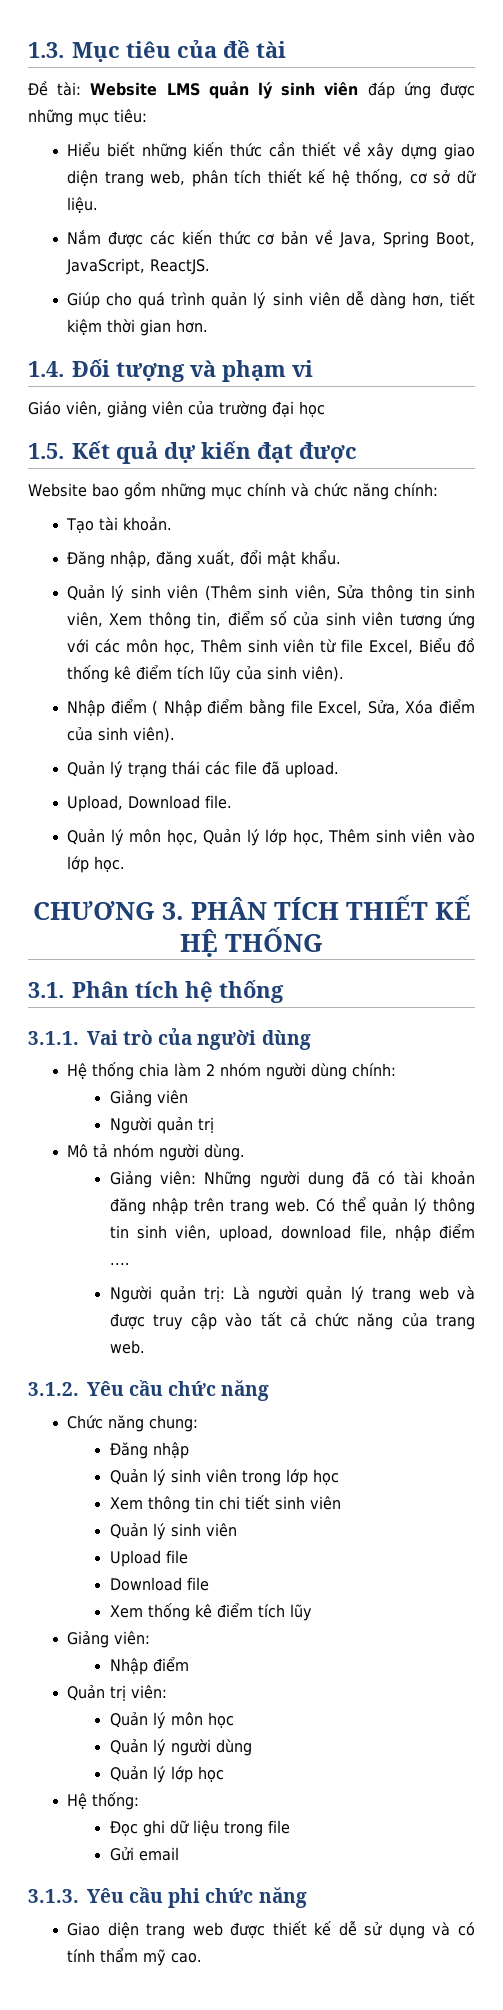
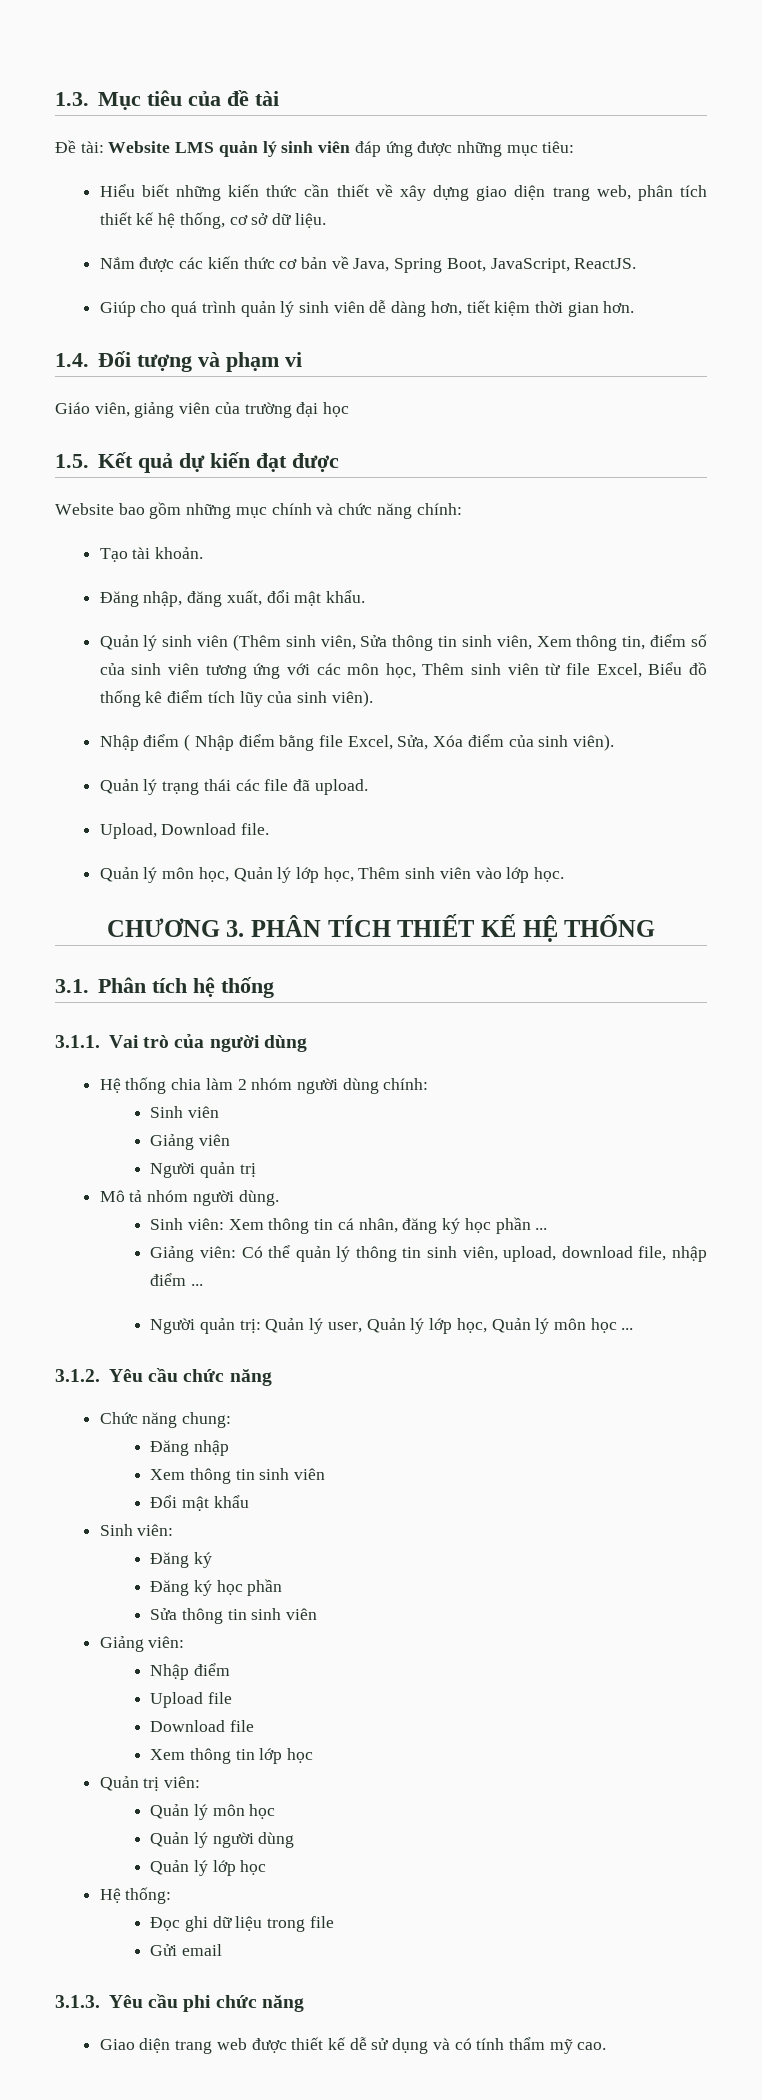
+ Sinh viên
- Giảng viên: Những người dung đã có tài khoản đăng nhập trên trang web. Có thể quản lý thông tin sinh viên, upload, download file, nhập điểm ....
+ Sinh viên: Xem thông tin cá nhân, đăng ký học phần ...
+ Giảng viên: Có thể quản lý thông tin sinh viên, upload, download file, nhập điểm ...
- Người quản trị: Là người quản lý trang web và được truy cập vào tất cả chức năng của trang web.
+ Người quản trị: Quản lý user, Quản lý lớp học, Quản lý môn học ...
- Quản lý sinh viên trong lớp học
- Xem thông tin chi tiết sinh viên
- Quản lý sinh viên
+ Xem thông tin sinh viên
+ Đổi mật khẩu
+ Sinh viên:
+ Đăng ký
+ Đăng ký học phần
+ Sửa thông tin sinh viên
+ Giảng viên:
+ Nhập điểm
- Xem thống kê điểm tích lũy
- Giảng viên:
- Nhập điểm
+ Xem thông tin lớp học

